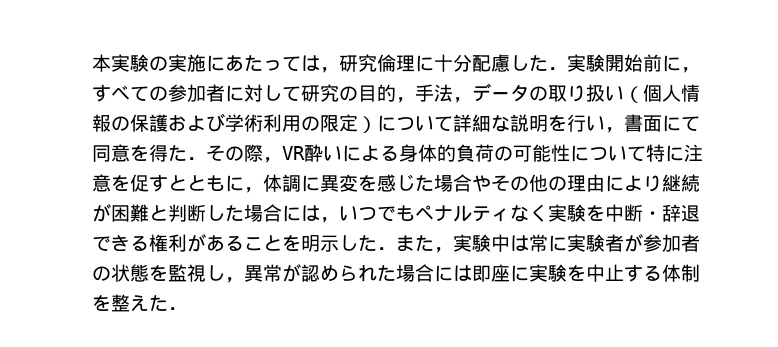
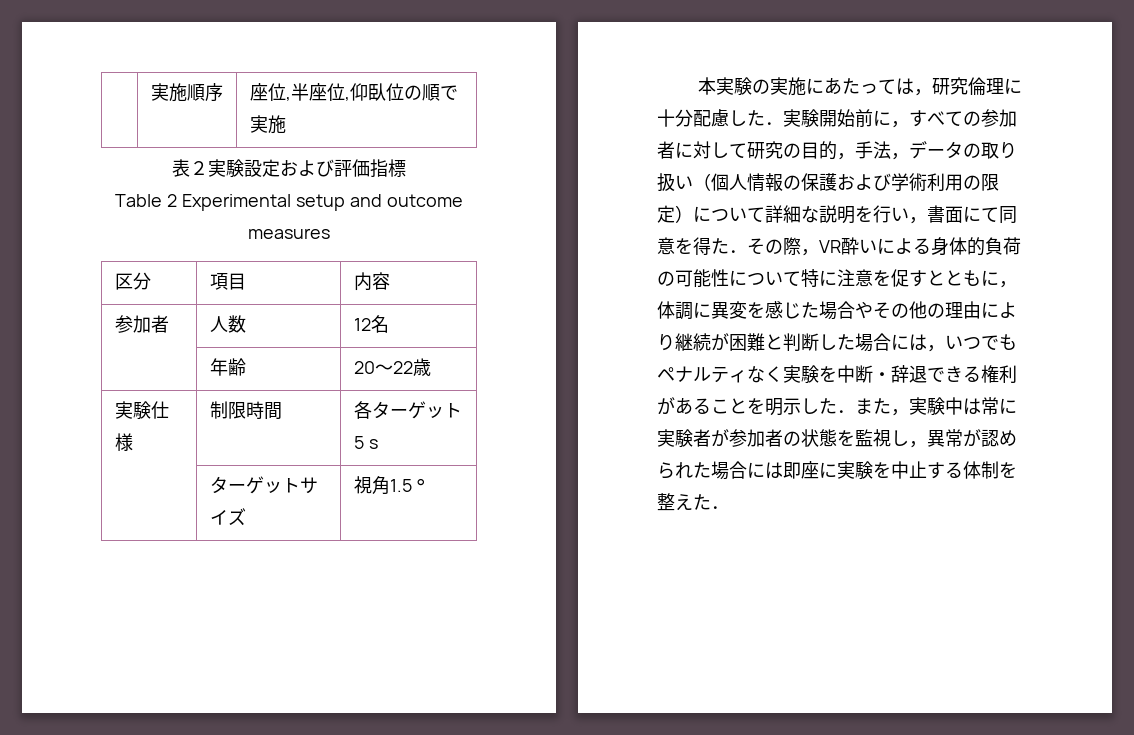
+ | 実施順序 | 座位,半座位,仰臥位の順で実施
+ 表２実験設定および評価指標
+ Table 2 Experimental setup and outcome measures
+ 区分 | 項目 | 内容
+ 参加者 | 人数 | 12名
+ | 年齢 | 20〜22歳
+ 実験仕様 | 制限時間 | 各ターゲット5 s
+ | ターゲットサイズ | 視角1.5 °

